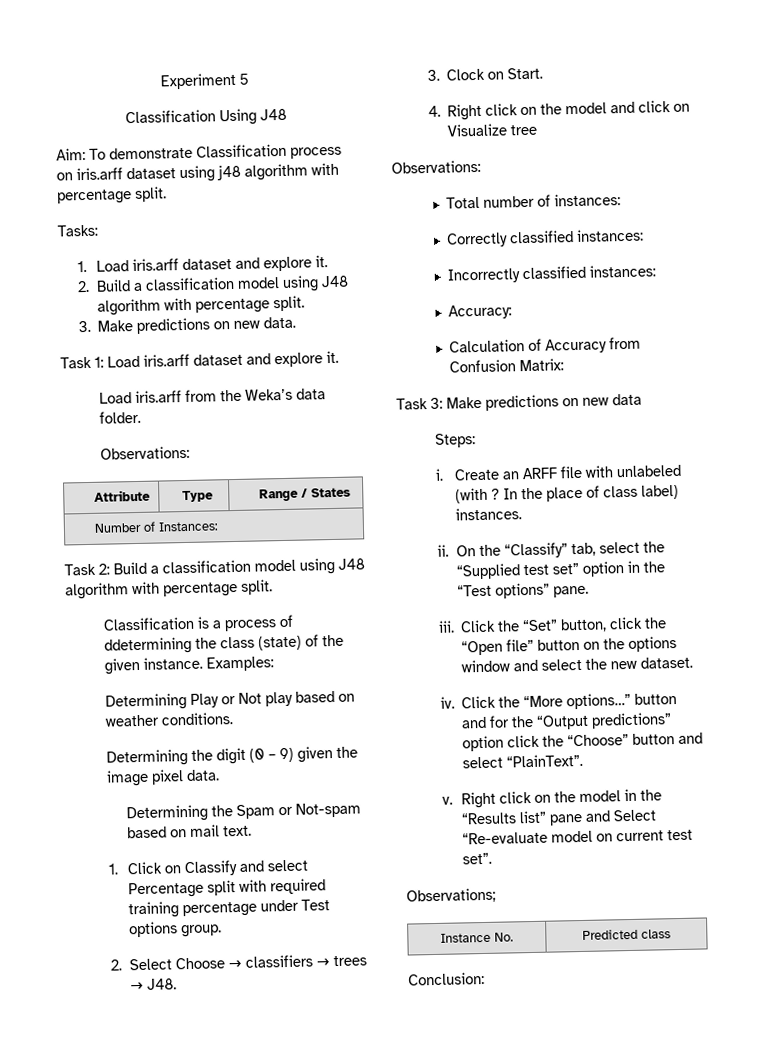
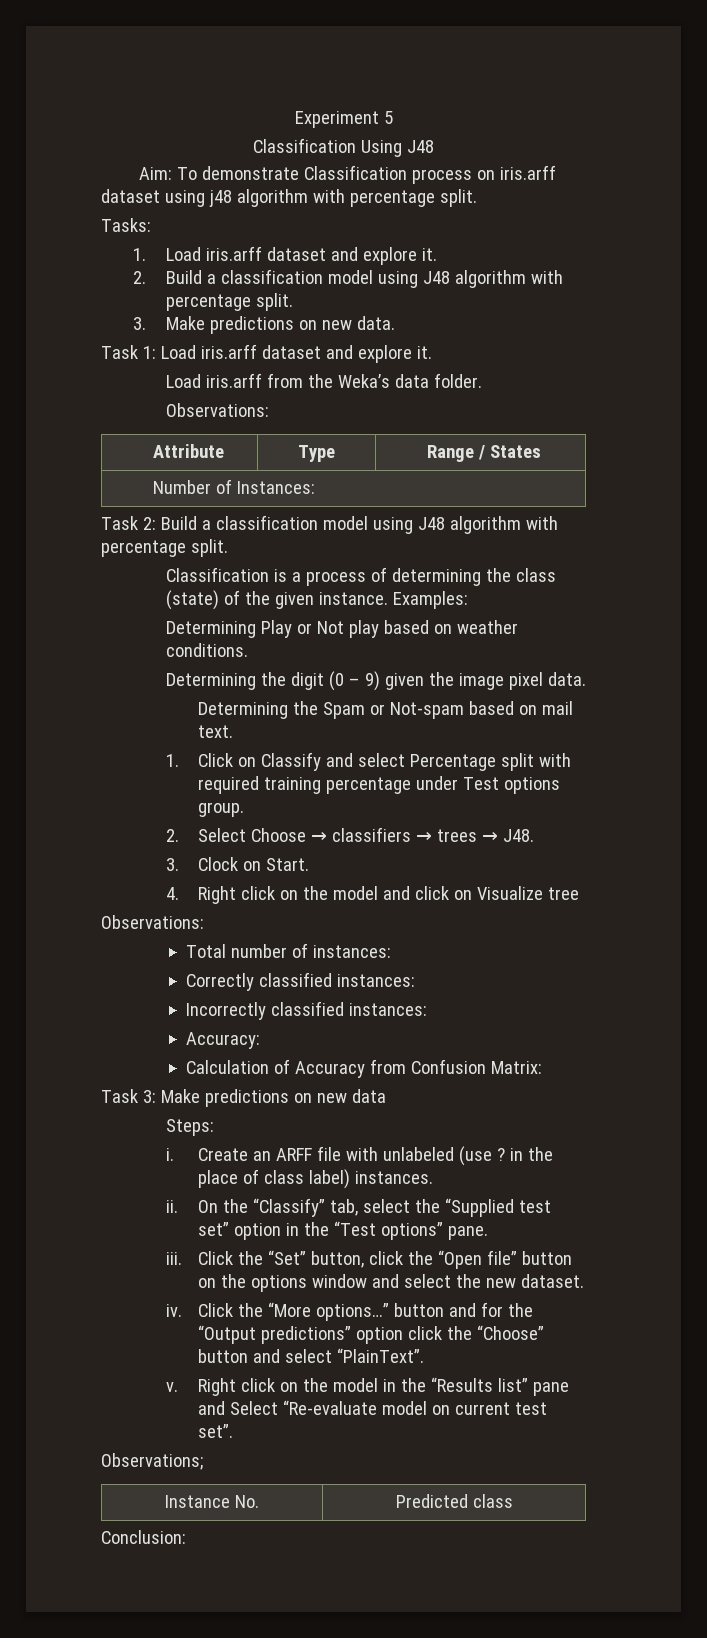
- Classification is a process of ddetermining the class (state) of the given instance.
+ Classification is a process of determining the class (state) of the given instance.
- Create an ARFF file with unlabeled (with ? In the place of class label) instances.
+ Create an ARFF file with unlabeled (use ? in the place of class label) instances.

